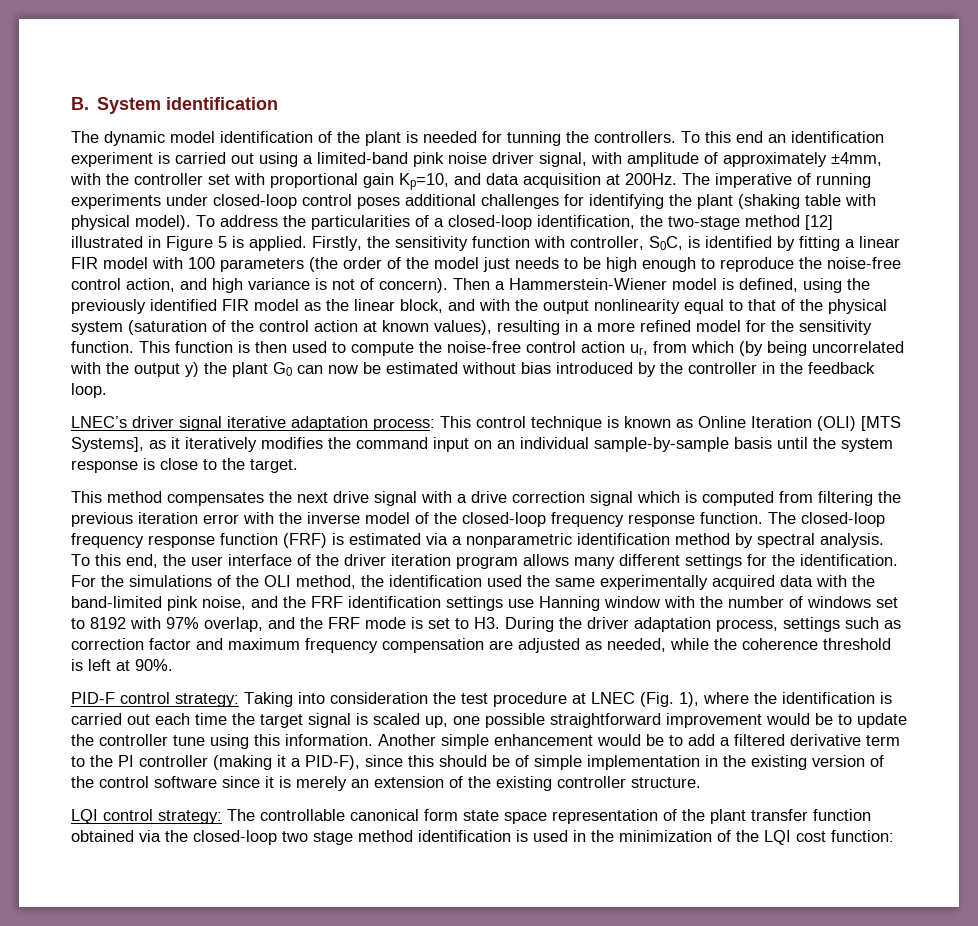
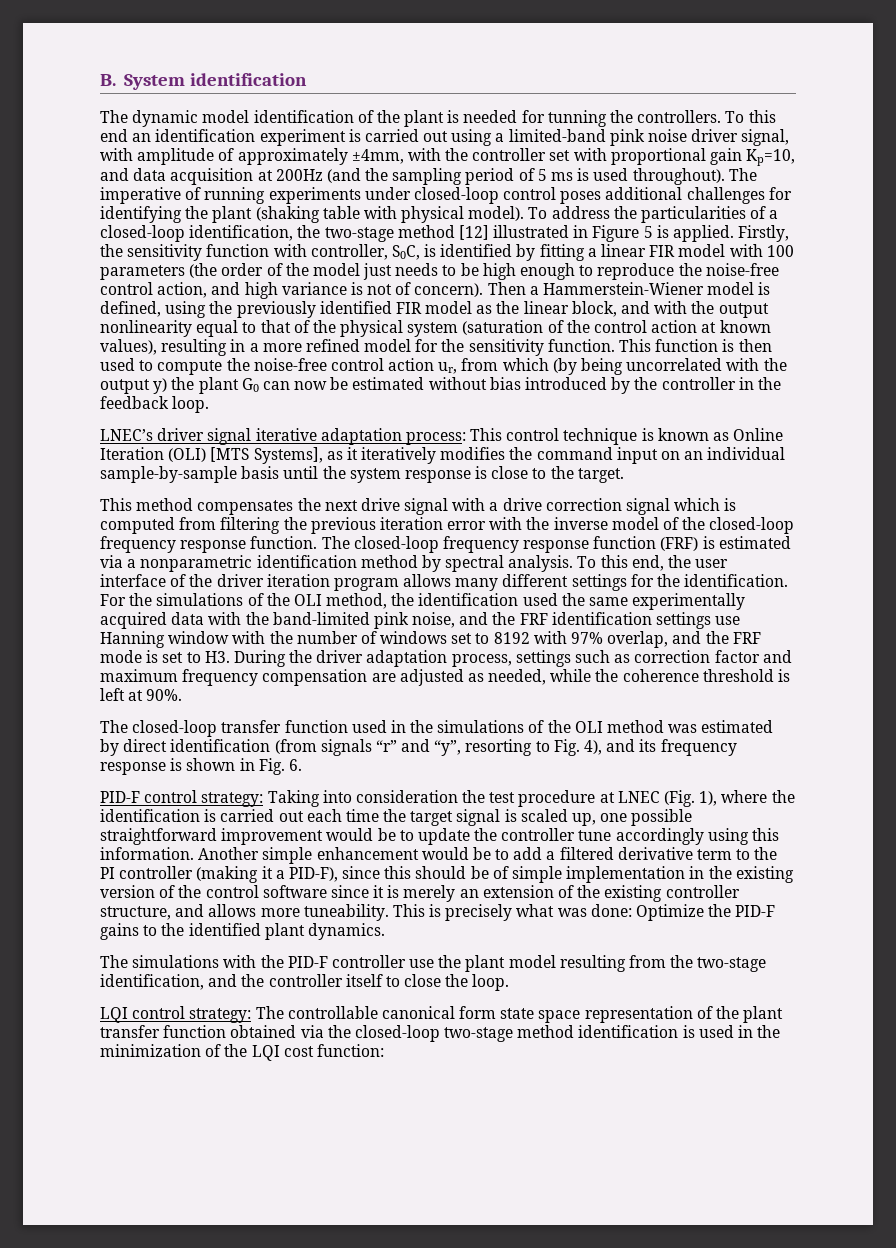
- To this end an identification experiment is carried out using a limited-band pink noise driver signal, with amplitude of approximately ±4mm, with the controller set with proportional gain Kp=10, and data acquisition at 200Hz.
+ To this end an identification experiment is carried out using a limited-band pink noise driver signal, with amplitude of approximately ±4mm, with the controller set with proportional gain Kp=10, and data acquisition at 200Hz (and the sampling period of 5 ms is used throughout).
+ The closed-loop transfer function used in the simulations of the OLI method was estimated by direct identification (from signals “r” and “y”, resorting to Fig. 4), and its frequency response is shown in Fig. 6.
- PID-F control strategy: Taking into consideration the test procedure at LNEC (Fig. 1), where the identification is carried out each time the target signal is scaled up, one possible straightforward improvement would be to update the controller tune using this information.
+ PID-F control strategy: Taking into consideration the test procedure at LNEC (Fig. 1), where the identification is carried out each time the target signal is scaled up, one possible straightforward improvement would be to update the controller tune accordingly using this information.
- Another simple enhancement would be to add a filtered derivative term to the PI controller (making it a PID-F), since this should be of simple implementation in the existing version of the control software since it is merely an extension of the existing controller structure.
+ Another simple enhancement would be to add a filtered derivative term to the PI controller (making it a PID-F), since this should be of simple implementation in the existing version of the control software since it is merely an extension of the existing controller structure, and allows more tuneability. This is precisely what was done: Optimize the PID-F gains to the identified plant dynamics.
+ The simulations with the PID-F controller use the plant model resulting from the two-stage identification, and the controller itself to close the loop.
- LQI control strategy: The controllable canonical form state space representation of the plant transfer function obtained via the closed-loop two stage method identification is used in the minimization of the LQI cost function:
+ LQI control strategy: The controllable canonical form state space representation of the plant transfer function obtained via the closed-loop two-stage method identification is used in the minimization of the LQI cost function:

